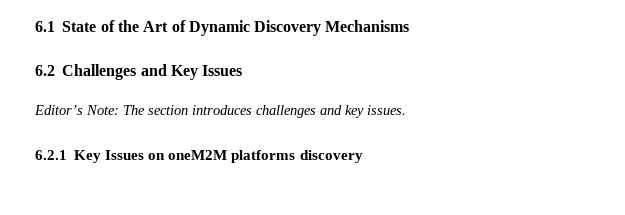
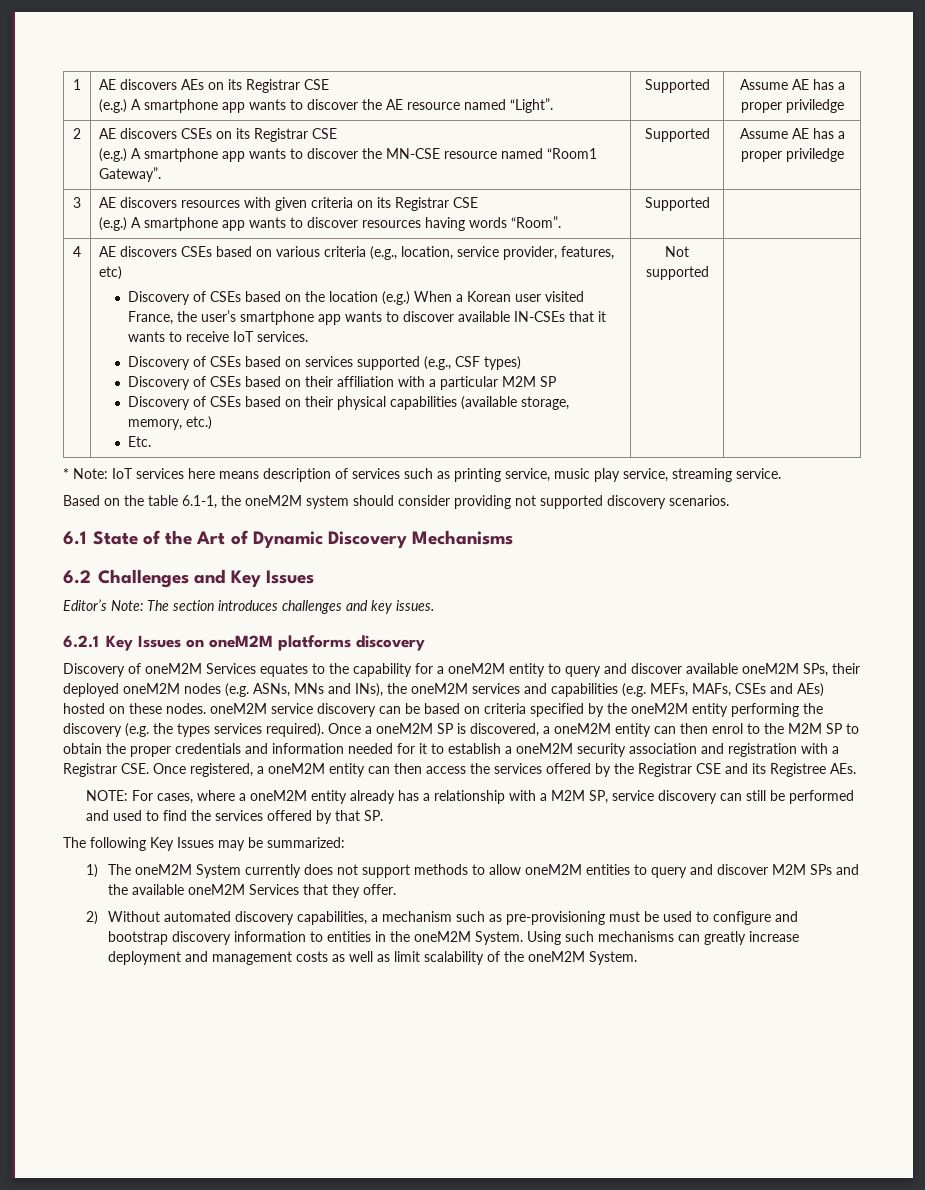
+ 1 | AE discovers AEs on its Registrar CSE
+ (e.g.) A smartphone app wants to discover the AE resource named “Light”. | Supported | Assume AE has a proper priviledge
+ 2 | AE discovers CSEs on its Registrar CSE
+ (e.g.) A smartphone app wants to discover the MN-CSE resource named “Room1 Gateway”. | Supported | Assume AE has a proper priviledge
+ 3 | AE discovers resources with given criteria on its Registrar CSE
+ (e.g.) A smartphone app wants to discover resources having words “Room”. | Supported |
+ 4 | AE discovers CSEs based on various criteria (e.g., location, service provider, features, etc)
+ Discovery of CSEs based on the location (e.g.) When a Korean user visited France, the user’s smartphone app wants to discover available IN-CSEs that it wants to receive IoT services.
+ Discovery of CSEs based on services supported (e.g., CSF types)
+ Discovery of CSEs based on their affiliation with a particular M2M SP
+ Discovery of CSEs based on their physical capabilities (available storage, memory, etc.)
+ Etc. | Not supported |
+ * Note: IoT services here means description of services such as printing service, music play service, streaming service.
+ Based on the table 6.1-1, the oneM2M system should consider providing not supported discovery scenarios.
+ Discovery of oneM2M Services equates to the capability for a oneM2M entity to query and discover available oneM2M SPs, their deployed oneM2M nodes (e.g. ASNs, MNs and INs), the oneM2M services and capabilities (e.g. MEFs, MAFs, CSEs and AEs) hosted on these nodes. oneM2M service discovery can be based on criteria specified by the oneM2M entity performing the discovery (e.g. the types services required). Once a oneM2M SP is discovered, a oneM2M entity can then enrol to the M2M SP to obtain the proper credentials and information needed for it to establish a oneM2M security association and registration with a Registrar CSE. Once registered, a oneM2M entity can then access the services offered by the Registrar CSE and its Registree AEs.
+ NOTE: For cases, where a oneM2M entity already has a relationship with a M2M SP, service discovery can still be performed and used to find the services offered by that SP.
+ The following Key Issues may be summarized:
+ 1) The oneM2M System currently does not support methods to allow oneM2M entities to query and discover M2M SPs and the available oneM2M Services that they offer.
+ 2) Without automated discovery capabilities, a mechanism such as pre-provisioning must be used to configure and bootstrap discovery information to entities in the oneM2M System. Using such mechanisms can greatly increase deployment and management costs as well as limit scalability of the oneM2M System.

